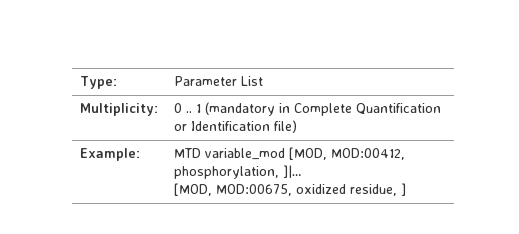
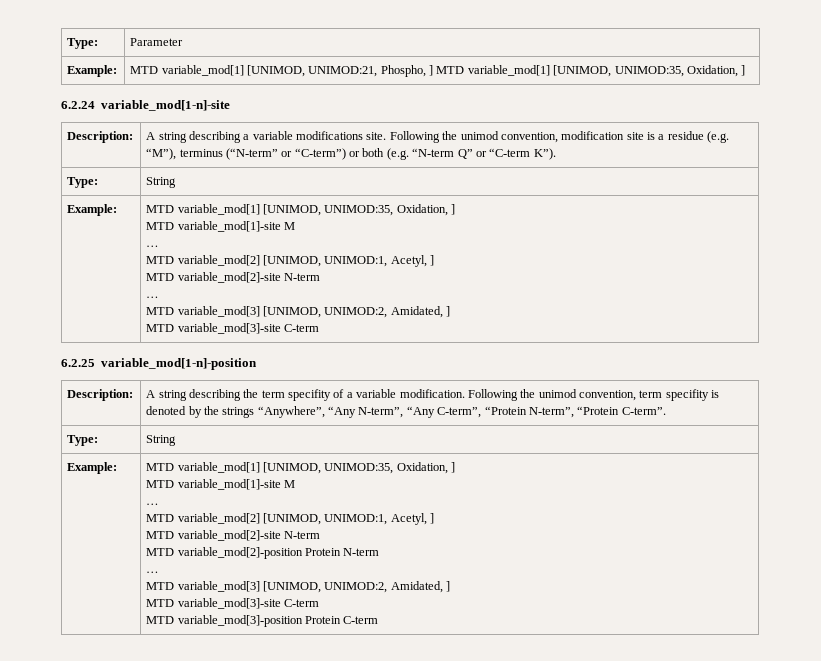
- Type: | Parameter List
- Multiplicity: | 0 .. 1 (mandatory in Complete Quantification or Identification file)
- Example: | MTD variable_mod [MOD, MOD:00412, phosphorylation, ]|…
- [MOD, MOD:00675, oxidized residue, ]
+ Type: | Parameter
+ Example: | MTD variable_mod[1] [UNIMOD, UNIMOD:21, Phospho, ] MTD variable_mod[1] [UNIMOD, UNIMOD:35, Oxidation, ]
+ 6.2.24 variable_mod[1-n]-site
+ Description: | A string describing a variable modifications site. Following the unimod convention, modification site is a residue (e.g. “M”), terminus (“N-term” or “C-term”) or both (e.g. “N-term Q” or “C-term K”).
+ Type: | String
+ Example: | MTD variable_mod[1] [UNIMOD, UNIMOD:35, Oxidation, ]
+ MTD variable_mod[1]-site M
+ …
+ MTD variable_mod[2] [UNIMOD, UNIMOD:1, Acetyl, ]
+ MTD variable_mod[2]-site N-term
+ …
+ MTD variable_mod[3] [UNIMOD, UNIMOD:2, Amidated, ]
+ MTD variable_mod[3]-site C-term
+ 6.2.25 variable_mod[1-n]-position
+ Description: | A string describing the term specifity of a variable modification. Following the unimod convention, term specifity is denoted by the strings “Anywhere”, “Any N-term”, “Any C-term”, “Protein N-term”, “Protein C-term”.
+ Type: | String
+ Example: | MTD variable_mod[1] [UNIMOD, UNIMOD:35, Oxidation, ]
+ MTD variable_mod[1]-site M
+ …
+ MTD variable_mod[2] [UNIMOD, UNIMOD:1, Acetyl, ]
+ MTD variable_mod[2]-site N-term
+ MTD variable_mod[2]-position Protein N-term
+ …
+ MTD variable_mod[3] [UNIMOD, UNIMOD:2, Amidated, ]
+ MTD variable_mod[3]-site C-term
+ MTD variable_mod[3]-position Protein C-term

